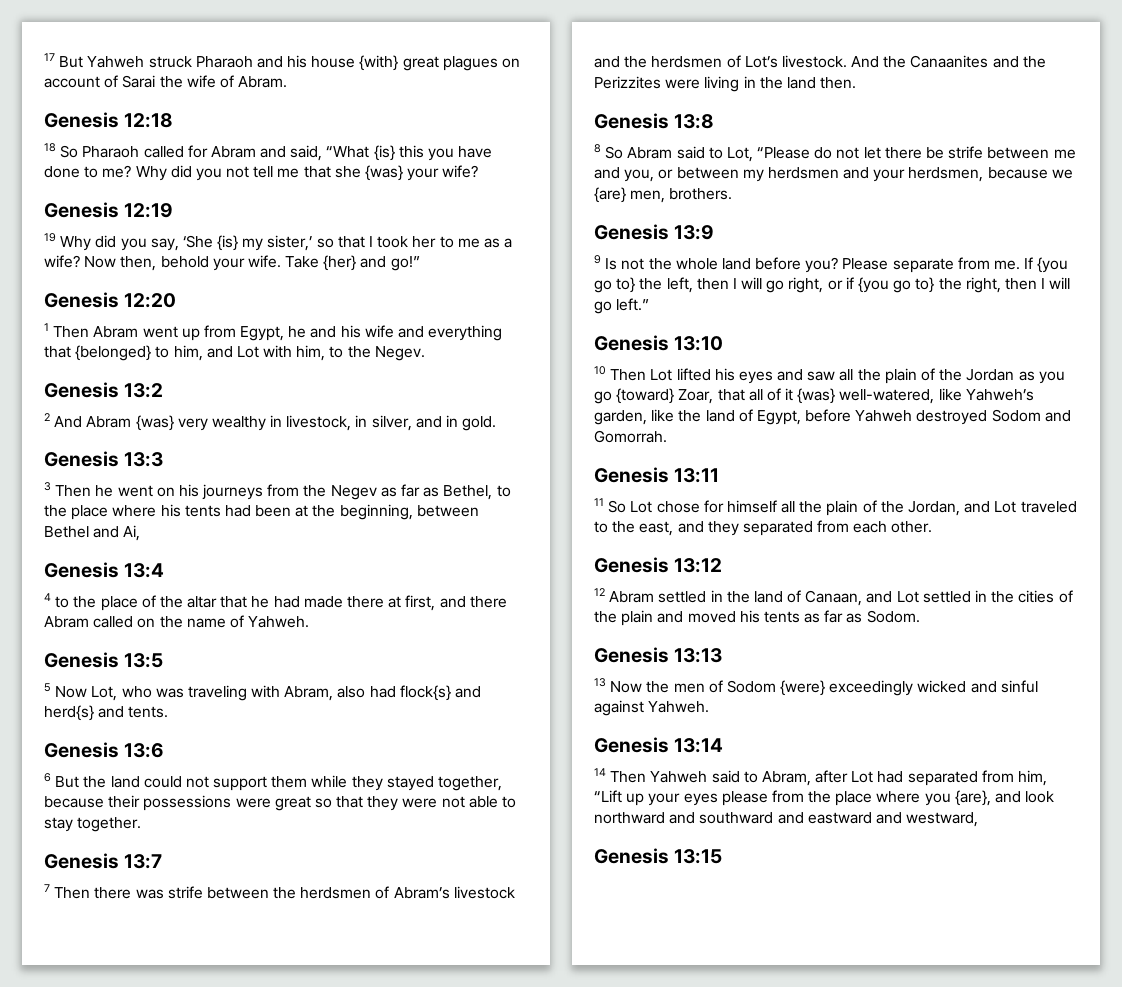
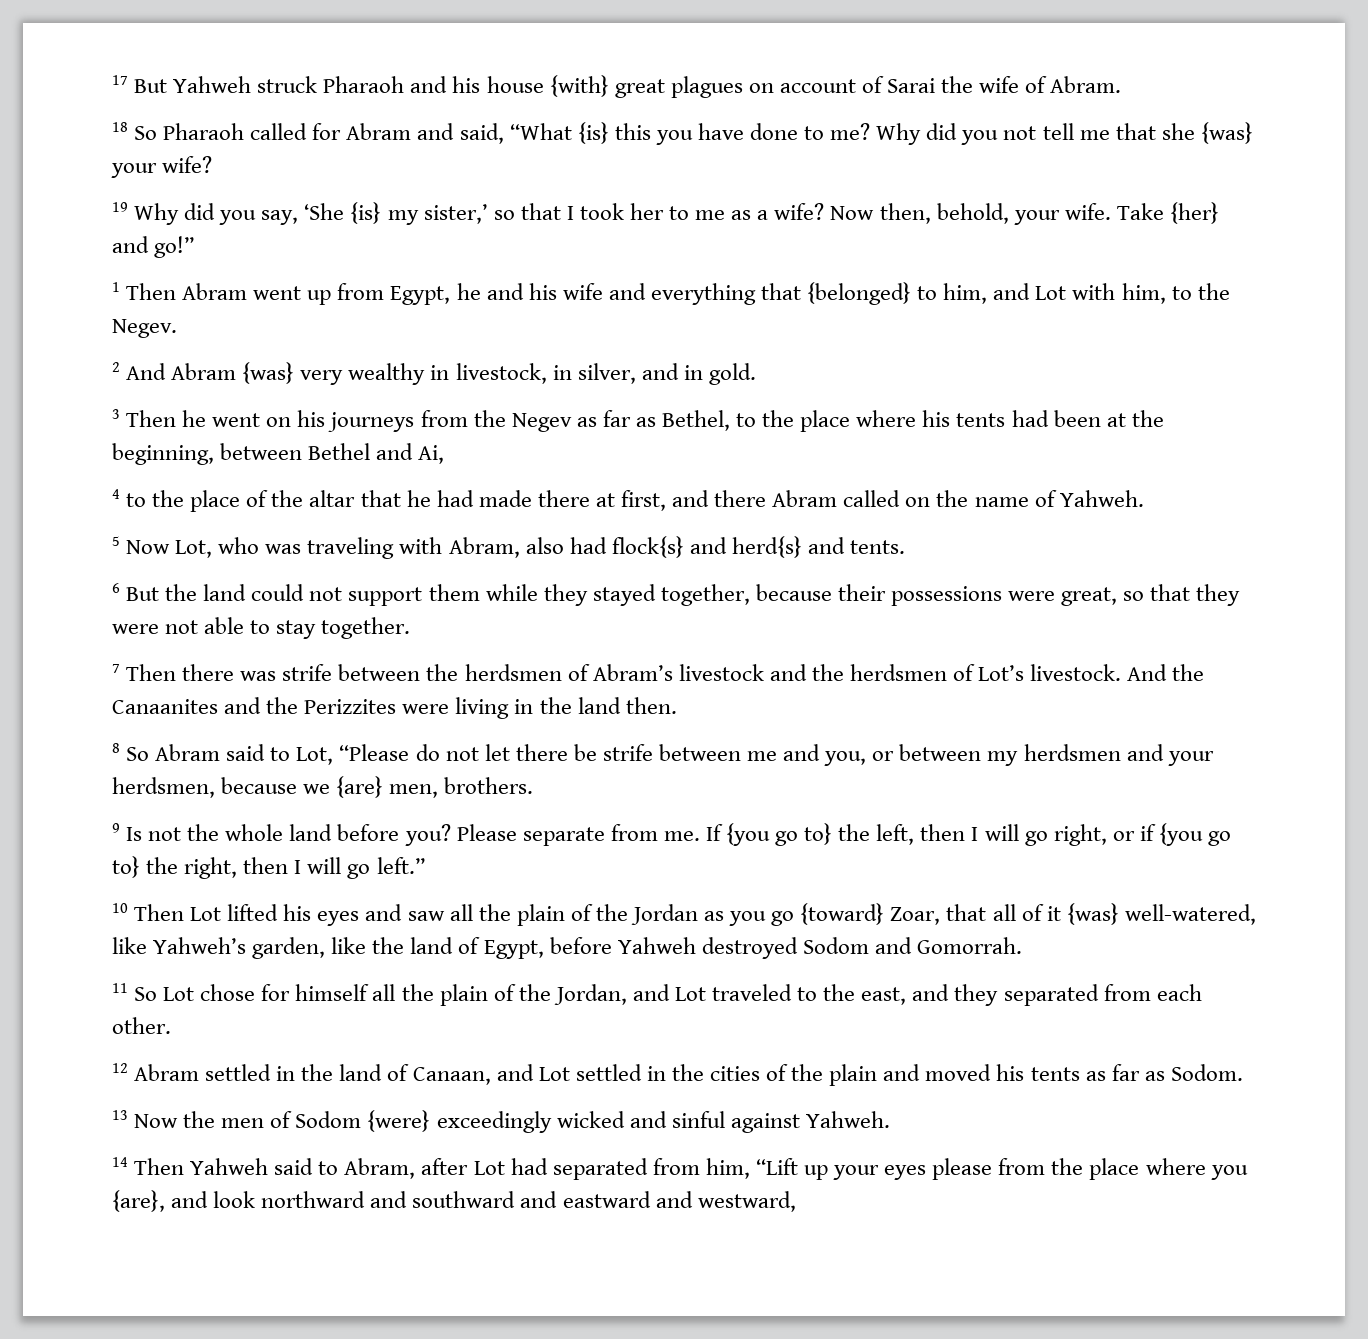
- Genesis 12:18
- Genesis 12:19
- Now then, behold your wife.
+ Now then, behold, your wife.
- Genesis 12:20
- Genesis 13:2
- Genesis 13:3
- Genesis 13:4
- Genesis 13:5
- Genesis 13:6
- 6 But the land could not support them while they stayed together, because their possessions were great so that they were not able to stay together.
+ 6 But the land could not support them while they stayed together, because their possessions were great, so that they were not able to stay together.
- Genesis 13:7
- Genesis 13:8
- Genesis 13:9
- Genesis 13:10
- Genesis 13:11
- Genesis 13:12
- Genesis 13:13
- Genesis 13:14
- Genesis 13:15

